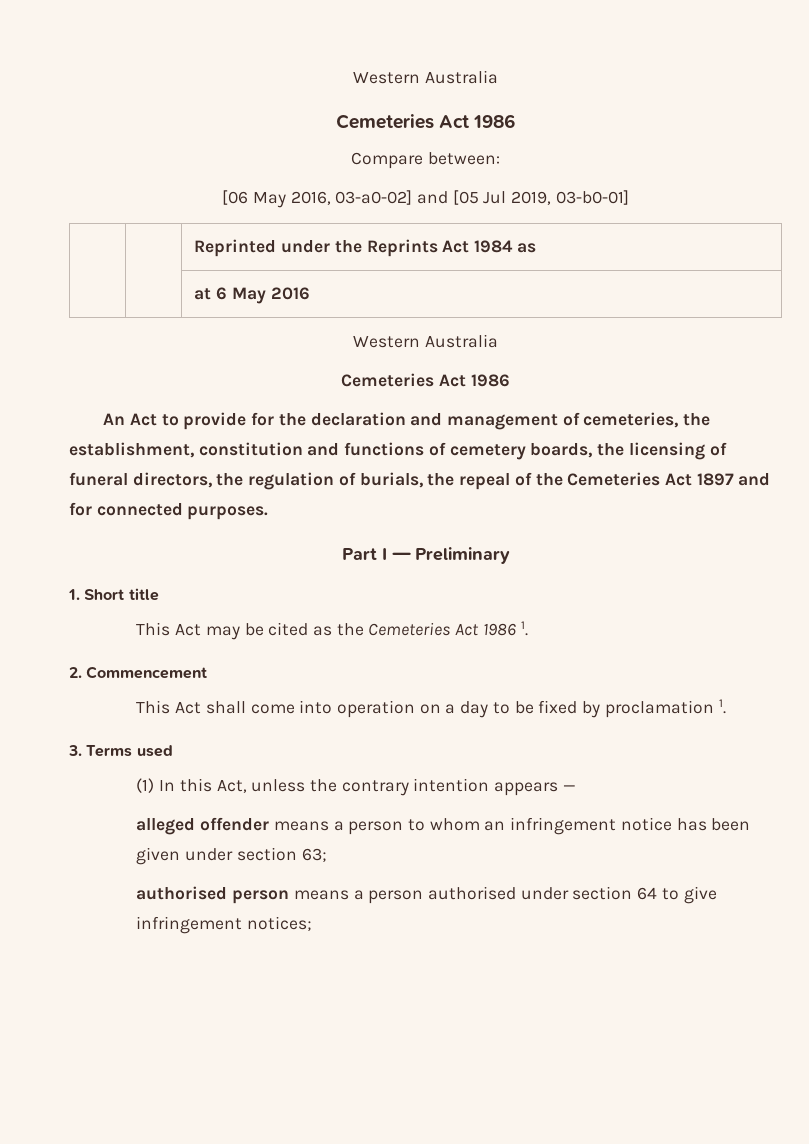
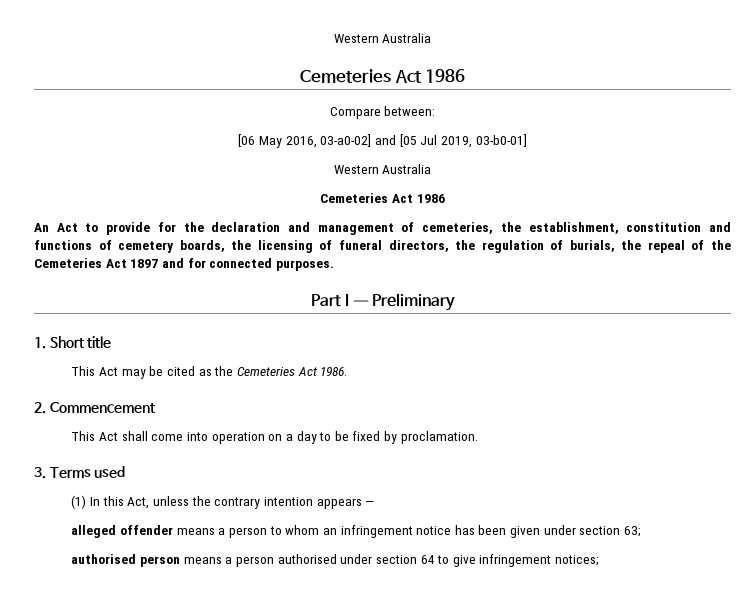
- | | Reprinted under the Reprints Act 1984 as
- | | at 6 May 2016
- This Act may be cited as the Cemeteries Act 1986 1.
+ This Act may be cited as the Cemeteries Act 1986.
- This Act shall come into operation on a day to be fixed by proclamation 1.
+ This Act shall come into operation on a day to be fixed by proclamation.

